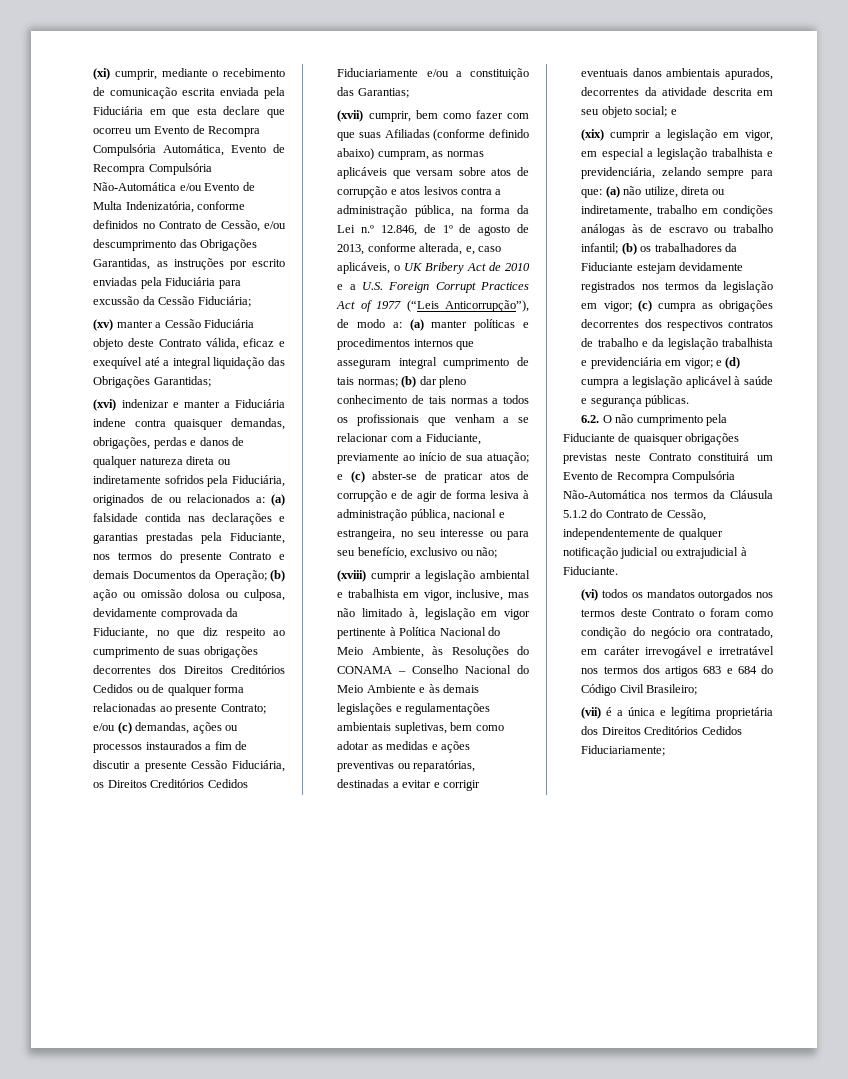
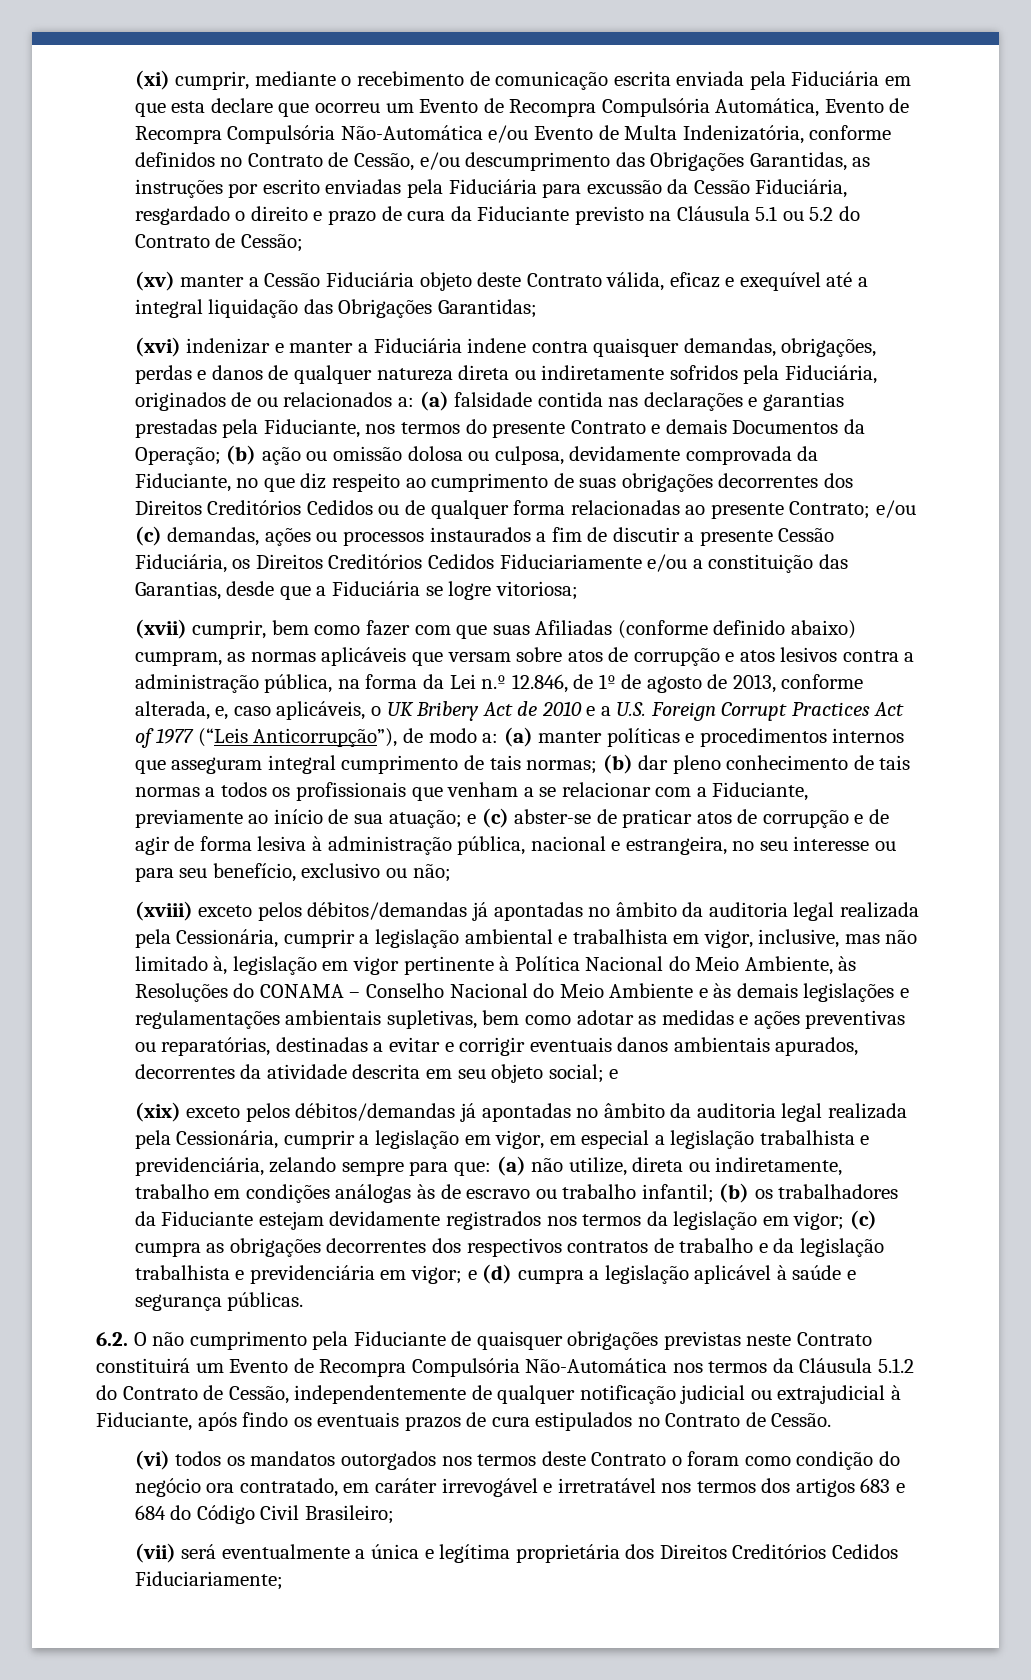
- (xi) cumprir, mediante o recebimento de comunicação escrita enviada pela Fiduciária em que esta declare que ocorreu um Evento de Recompra Compulsória Automática, Evento de Recompra Compulsória Não-Automática e/ou Evento de Multa Indenizatória, conforme definidos no Contrato de Cessão, e/ou descumprimento das Obrigações Garantidas, as instruções por escrito enviadas pela Fiduciária para excussão da Cessão Fiduciária;
+ (xi) cumprir, mediante o recebimento de comunicação escrita enviada pela Fiduciária em que esta declare que ocorreu um Evento de Recompra Compulsória Automática, Evento de Recompra Compulsória Não-Automática e/ou Evento de Multa Indenizatória, conforme definidos no Contrato de Cessão, e/ou descumprimento das Obrigações Garantidas, as instruções por escrito enviadas pela Fiduciária para excussão da Cessão Fiduciária, resgardado o direito e prazo de cura da Fiduciante previsto na Cláusula 5.1 ou 5.2 do Contrato de Cessão;
- e/ou (c) demandas, ações ou processos instaurados a fim de discutir a presente Cessão Fiduciária, os Direitos Creditórios Cedidos Fiduciariamente e/ou a constituição das Garantias;
+ e/ou (c) demandas, ações ou processos instaurados a fim de discutir a presente Cessão Fiduciária, os Direitos Creditórios Cedidos Fiduciariamente e/ou a constituição das Garantias, desde que a Fiduciária se logre vitoriosa;
- (xviii) cumprir a legislação ambiental e trabalhista em vigor, inclusive, mas não limitado à, legislação em vigor pertinente à Política Nacional do Meio Ambiente, às Resoluções do CONAMA – Conselho Nacional do Meio Ambiente e às demais legislações e regulamentações ambientais supletivas, bem como adotar as medidas e ações preventivas ou reparatórias, destinadas a evitar e corrigir eventuais danos ambientais apurados, decorrentes da atividade descrita em seu objeto social;
+ (xviii) exceto pelos débitos/demandas já apontadas no âmbito da auditoria legal realizada pela Cessionária, cumprir a legislação ambiental e trabalhista em vigor, inclusive, mas não limitado à, legislação em vigor pertinente à Política Nacional do Meio Ambiente, às Resoluções do CONAMA – Conselho Nacional do Meio Ambiente e às demais legislações e regulamentações ambientais supletivas, bem como adotar as medidas e ações preventivas ou reparatórias, destinadas a evitar e corrigir eventuais danos ambientais apurados, decorrentes da atividade descrita em seu objeto social;
- (xix) cumprir a legislação em vigor, em especial a legislação trabalhista e previdenciária, zelando sempre para que:
+ (xix) exceto pelos débitos/demandas já apontadas no âmbito da auditoria legal realizada pela Cessionária, cumprir a legislação em vigor, em especial a legislação trabalhista e previdenciária, zelando sempre para que:
- 6.2. O não cumprimento pela Fiduciante de quaisquer obrigações previstas neste Contrato constituirá um Evento de Recompra Compulsória Não-Automática nos termos da Cláusula 5.1.2 do Contrato de Cessão, independentemente de qualquer notificação judicial ou extrajudicial à Fiduciante.
+ 6.2. O não cumprimento pela Fiduciante de quaisquer obrigações previstas neste Contrato constituirá um Evento de Recompra Compulsória Não-Automática nos termos da Cláusula 5.1.2 do Contrato de Cessão, independentemente de qualquer notificação judicial ou extrajudicial à Fiduciante, após findo os eventuais prazos de cura estipulados no Contrato de Cessão.
- (vii) é a única e legítima proprietária dos Direitos Creditórios Cedidos Fiduciariamente;
+ (vii) será eventualmente a única e legítima proprietária dos Direitos Creditórios Cedidos Fiduciariamente;

